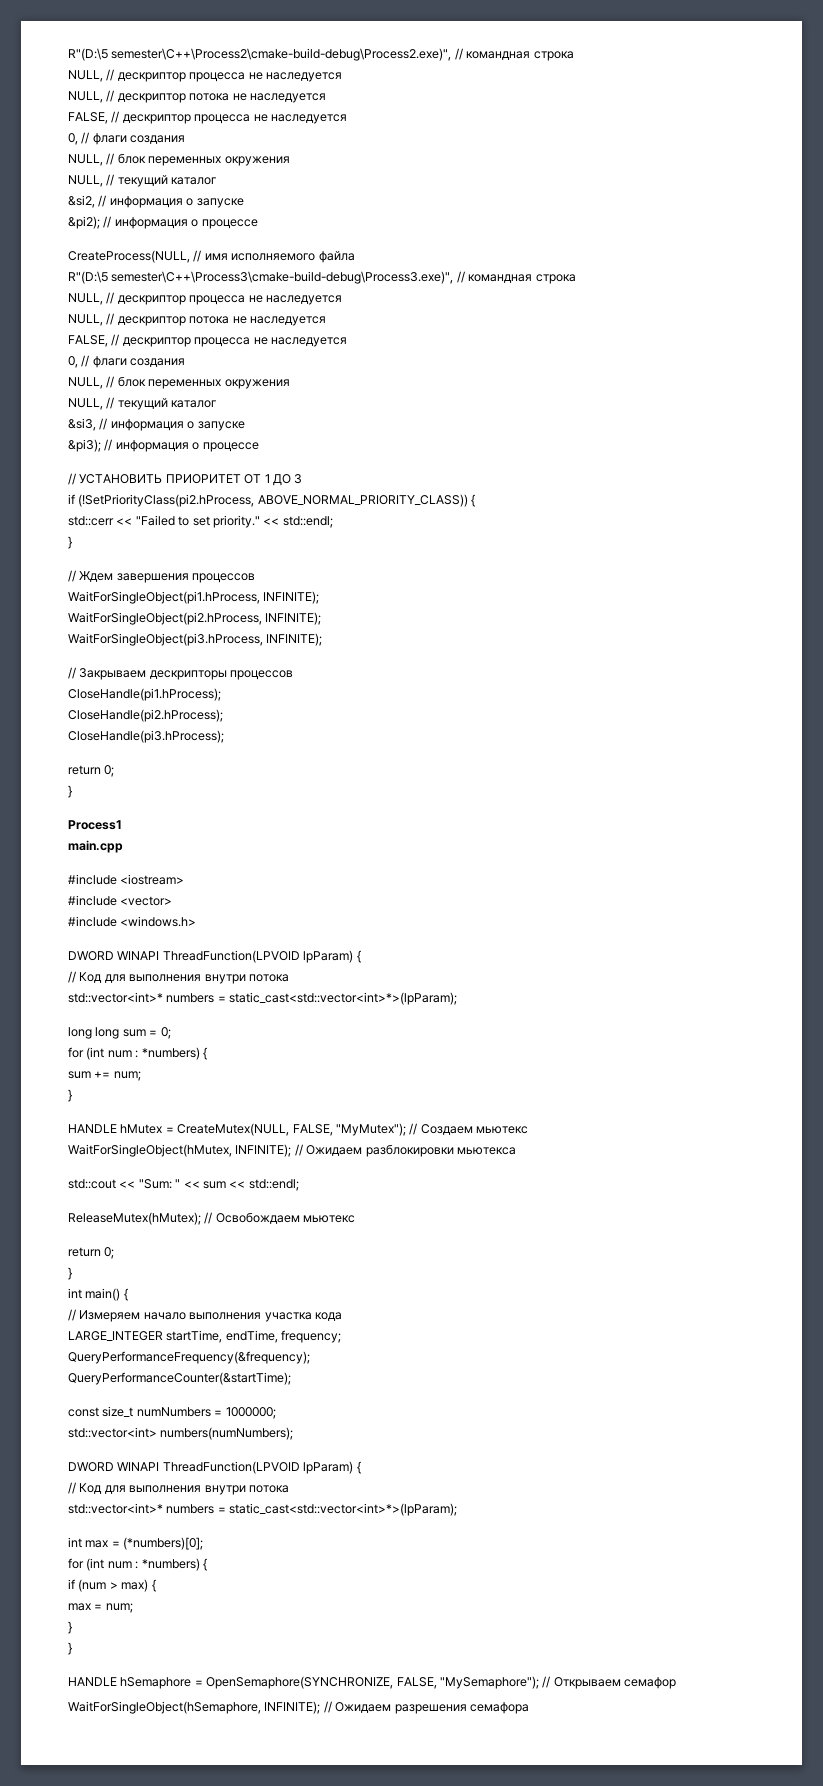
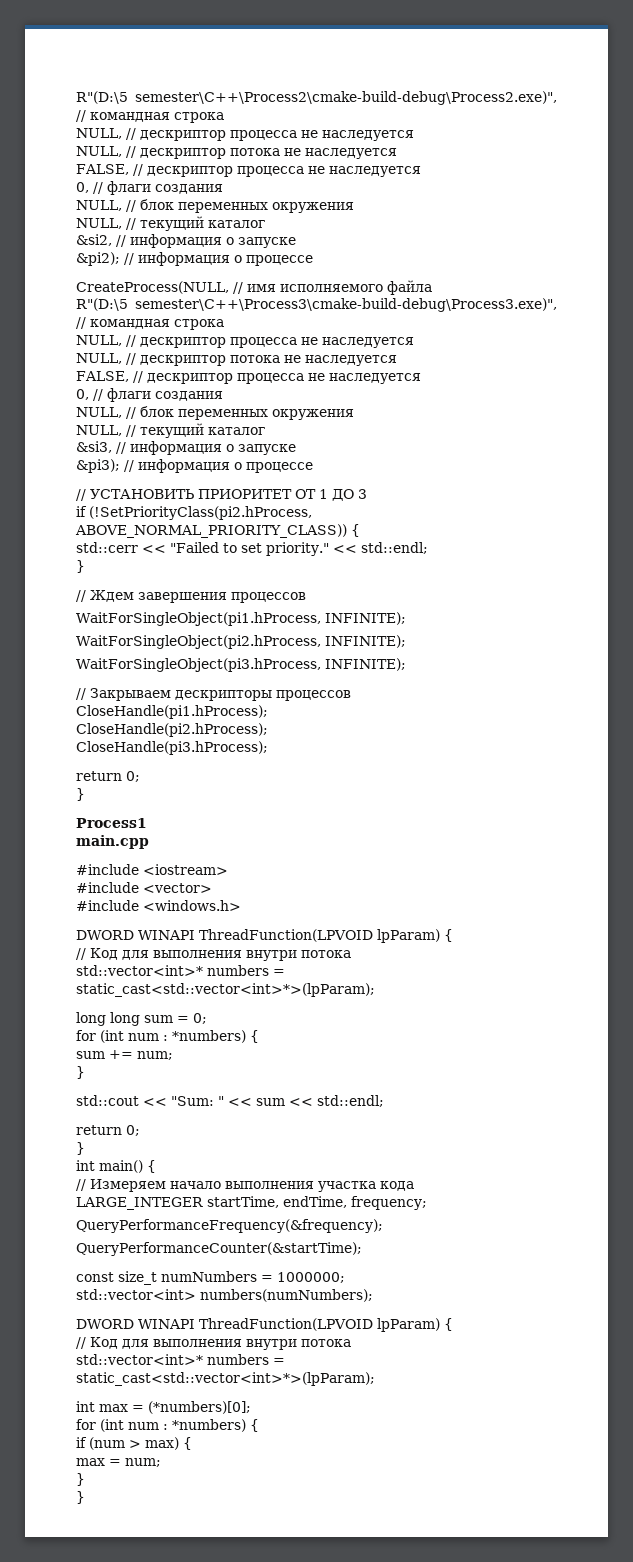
- HANDLE hMutex = CreateMutex(NULL, FALSE, "MyMutex"); // Создаем мьютекс
- WaitForSingleObject(hMutex, INFINITE); // Ожидаем разблокировки мьютекса
- ReleaseMutex(hMutex); // Освобождаем мьютекс
- HANDLE hSemaphore = OpenSemaphore(SYNCHRONIZE, FALSE, "MySemaphore"); // Открываем семафор
- WaitForSingleObject(hSemaphore, INFINITE); // Ожидаем разрешения семафора

